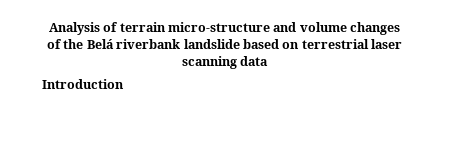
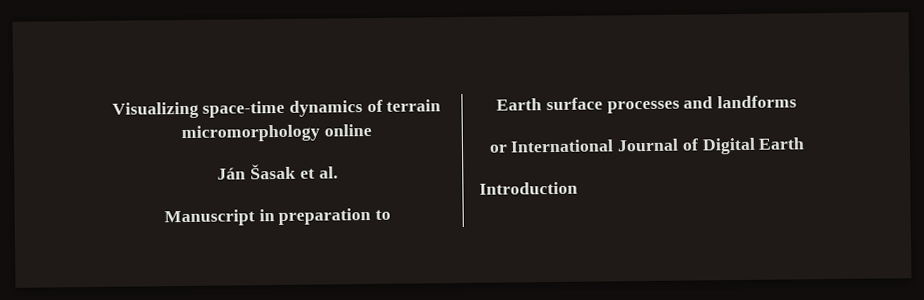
- Analysis of terrain micro-structure and volume changes of the Belá riverbank landslide based on terrestrial laser scanning data
+ Visualizing space-time dynamics of terrain micromorphology online
+ Ján Šasak et al.
+ Manuscript in preparation to
+ Earth surface processes and landforms
+ or International Journal of Digital Earth

